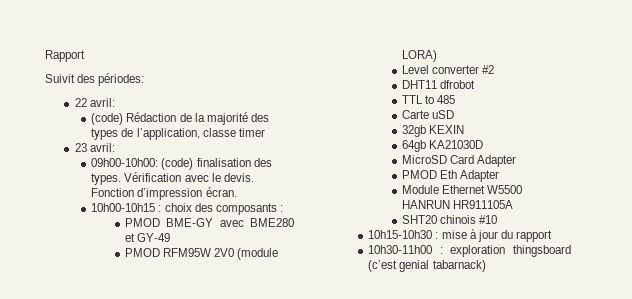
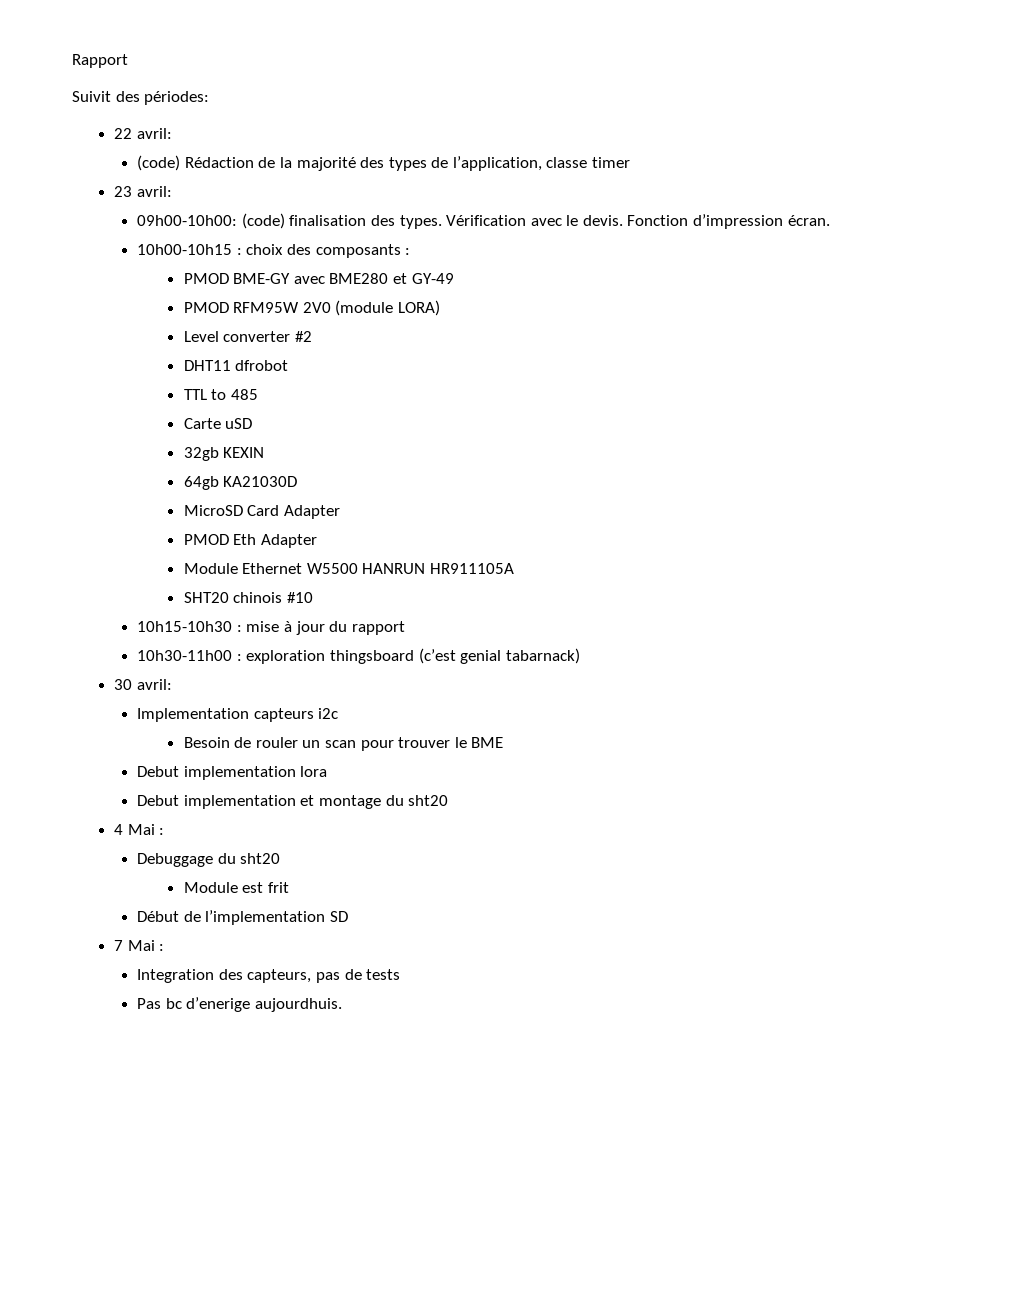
+ 30 avril:
+ Implementation capteurs i2c
+ Besoin de rouler un scan pour trouver le BME
+ Debut implementation lora
+ Debut implementation et montage du sht20
+ 4 Mai :
+ Debuggage du sht20
+ Module est frit
+ Début de l’implementation SD
+ 7 Mai :
+ Integration des capteurs, pas de tests
+ Pas bc d’enerige aujourdhuis.

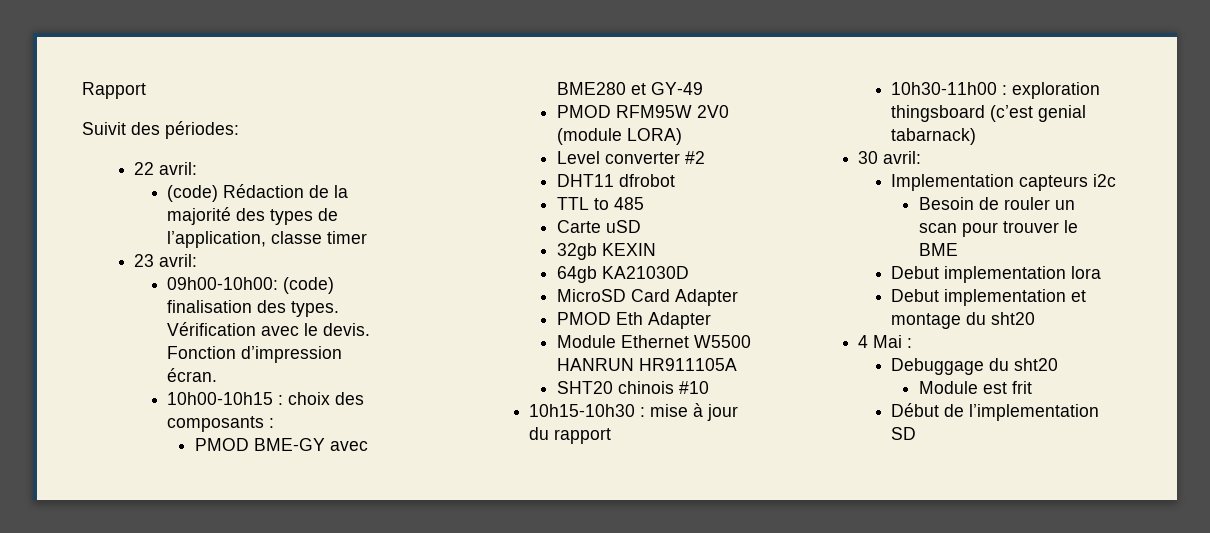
- 7 Mai :
- Integration des capteurs, pas de tests
- Pas bc d’enerige aujourdhuis.

